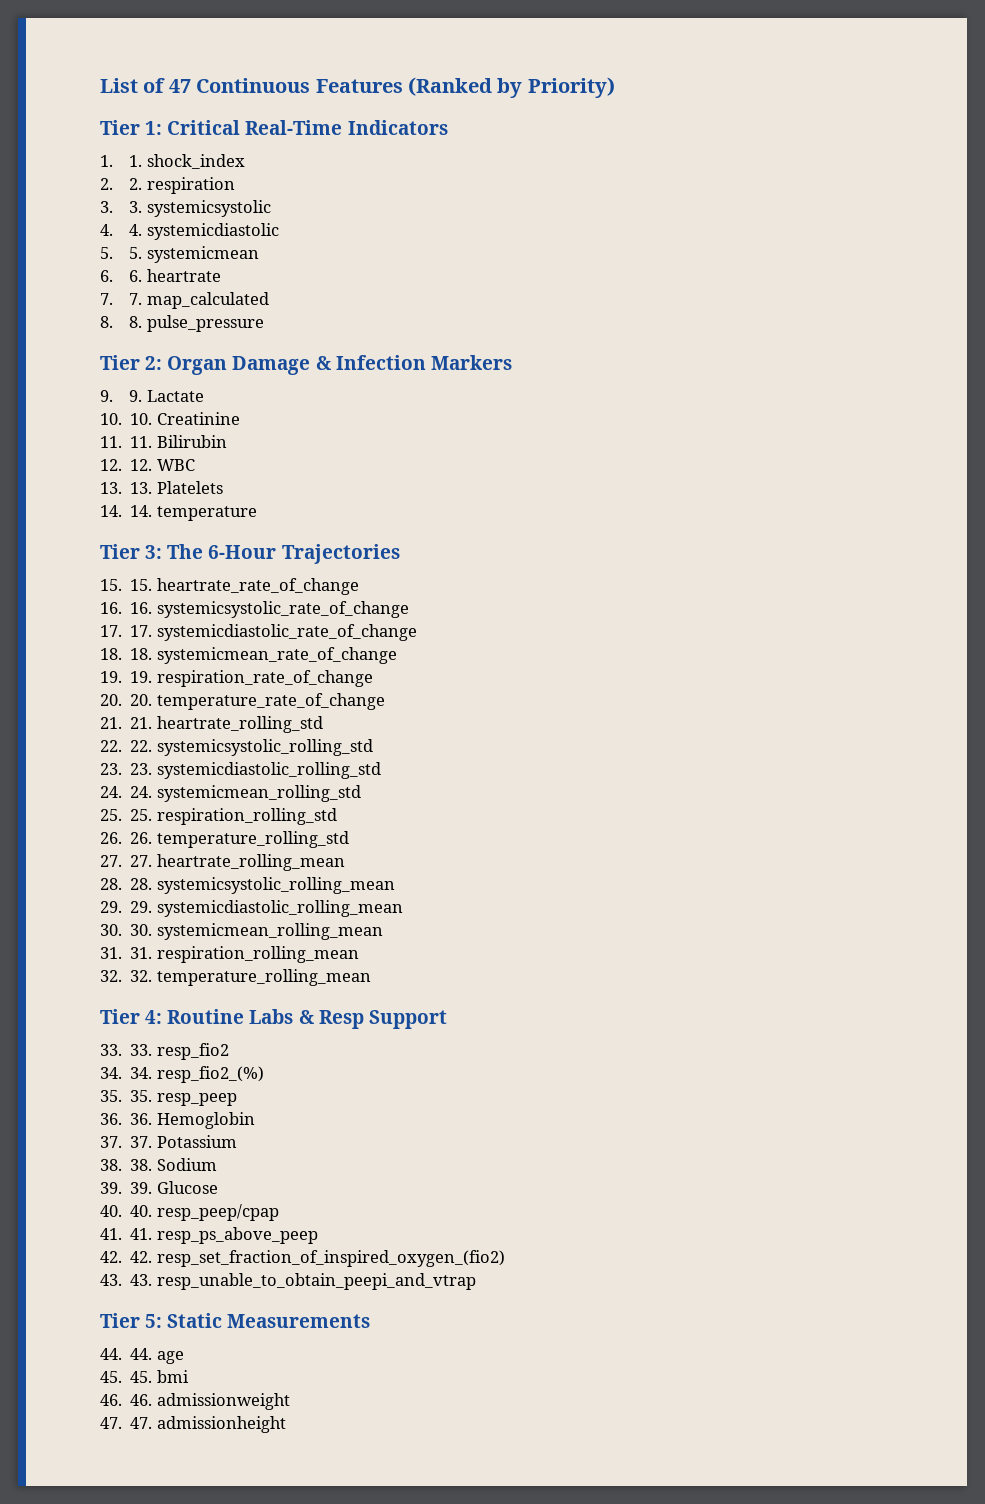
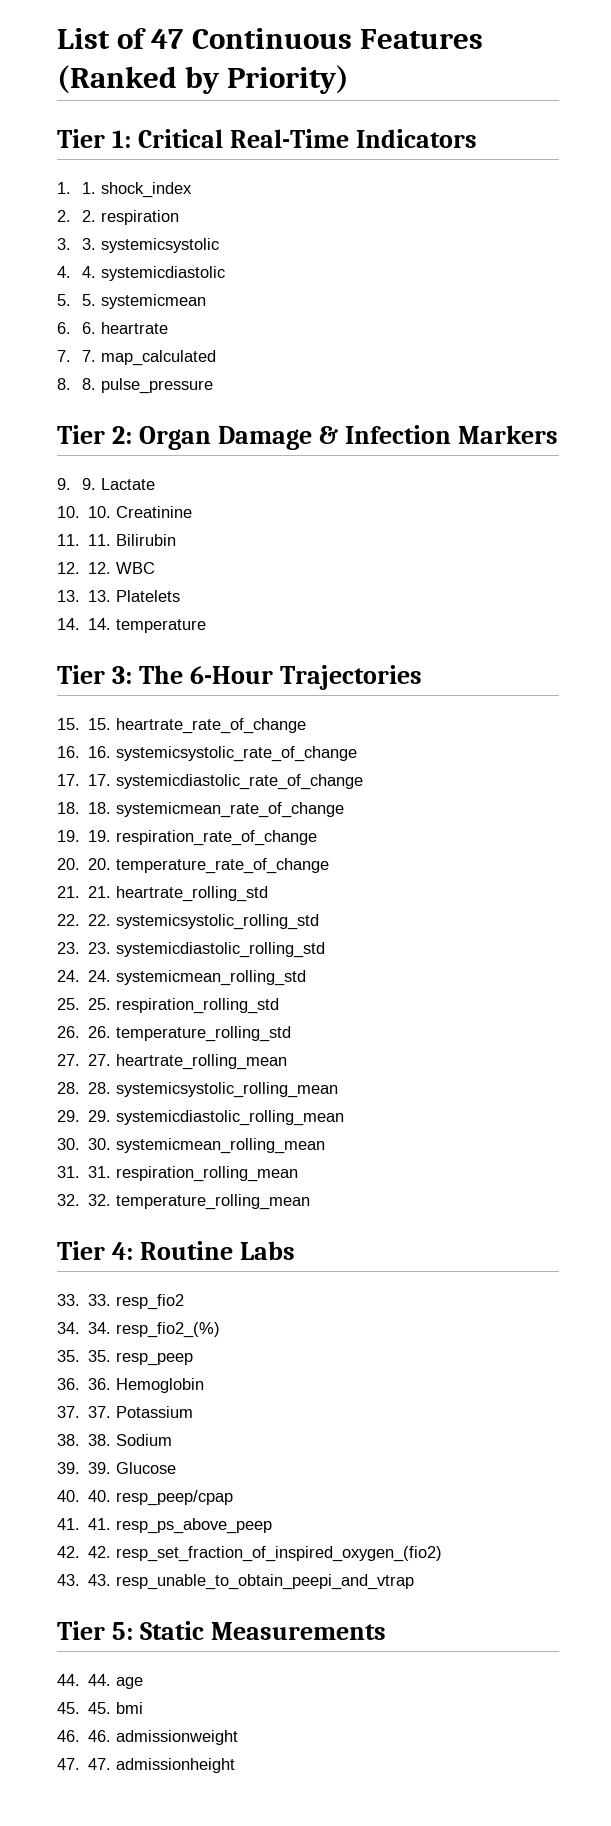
- Tier 4: Routine Labs & Resp Support
+ Tier 4: Routine Labs

